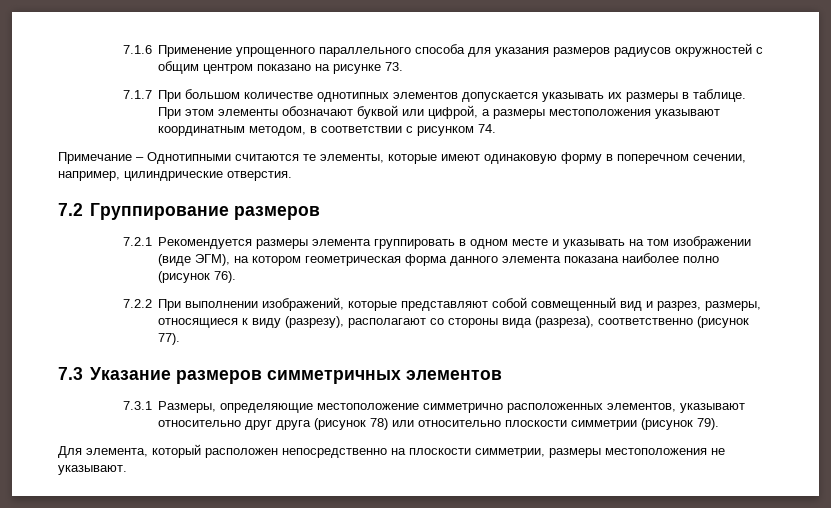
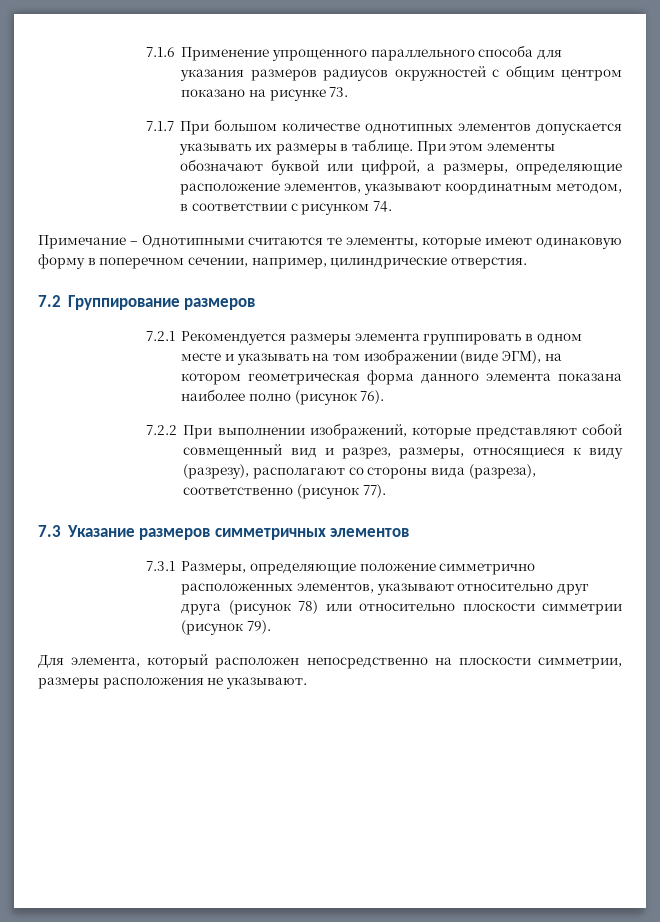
- При этом элементы обозначают буквой или цифрой, а размеры местоположения указывают координатным методом, в соответствии с рисунком 74.
+ При этом элементы обозначают буквой или цифрой, а размеры, определяющие расположение элементов, указывают координатным методом, в соответствии с рисунком 74.
- 7.3.1 Размеры, определяющие местоположение симметрично расположенных элементов, указывают относительно друг друга (рисунок 78) или относительно плоскости симметрии (рисунок 79).
+ 7.3.1 Размеры, определяющие положение симметрично расположенных элементов, указывают относительно друг друга (рисунок 78) или относительно плоскости симметрии (рисунок 79).
- Для элемента, который расположен непосредственно на плоскости симметрии, размеры местоположения не указывают.
+ Для элемента, который расположен непосредственно на плоскости симметрии, размеры расположения не указывают.

